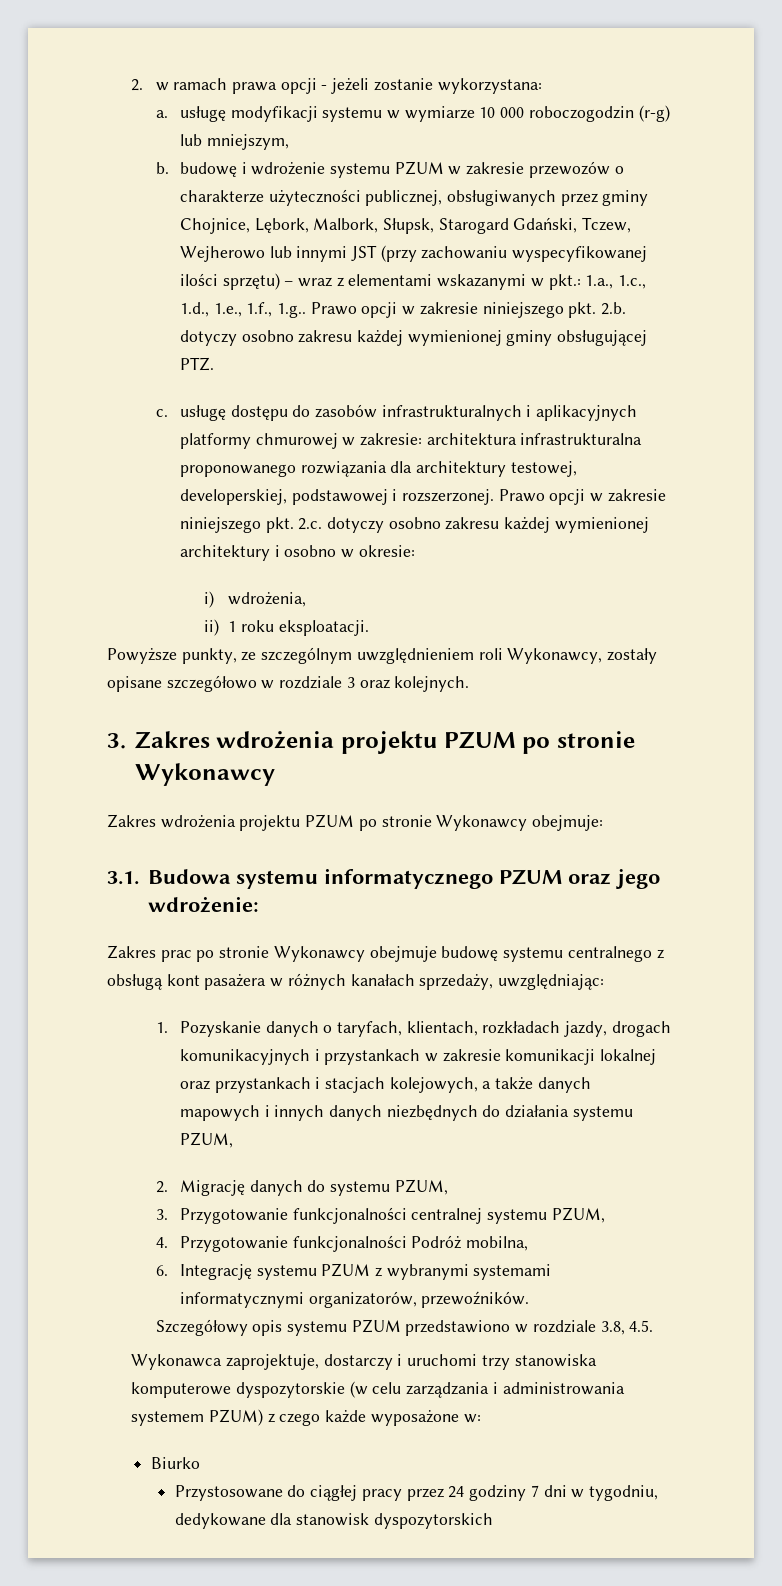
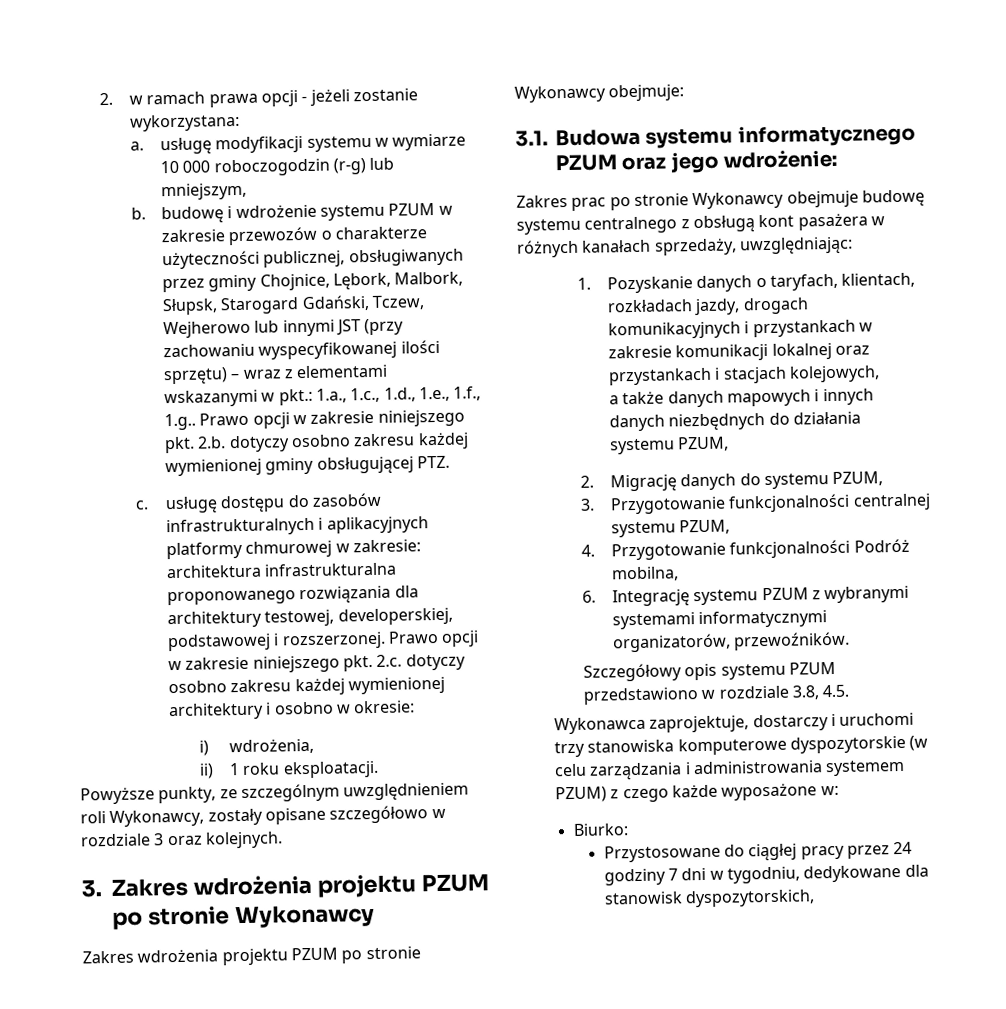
- 1. Pozyskanie danych o taryfach, klientach, rozkładach jazdy, drogach komunikacyjnych i przystankach w zakresie komunikacji lokalnej oraz przystankach i stacjach kolejowych, a także danych mapowych i innych danych niezbędnych do działania systemu PZUM,
+ 1. Pozyskanie danych o taryfach, klientach, rozkładach jazdy, drogach komunikacyjnych i przystankach w zakresie komunikacji lokalnej oraz przystankach i stacjach kolejowych,
+ a także danych mapowych i innych danych niezbędnych do działania systemu PZUM,
- Biurko
+ Biurko:
- Przystosowane do ciągłej pracy przez 24 godziny 7 dni w tygodniu, dedykowane dla stanowisk dyspozytorskich
+ Przystosowane do ciągłej pracy przez 24 godziny 7 dni w tygodniu, dedykowane dla stanowisk dyspozytorskich,

